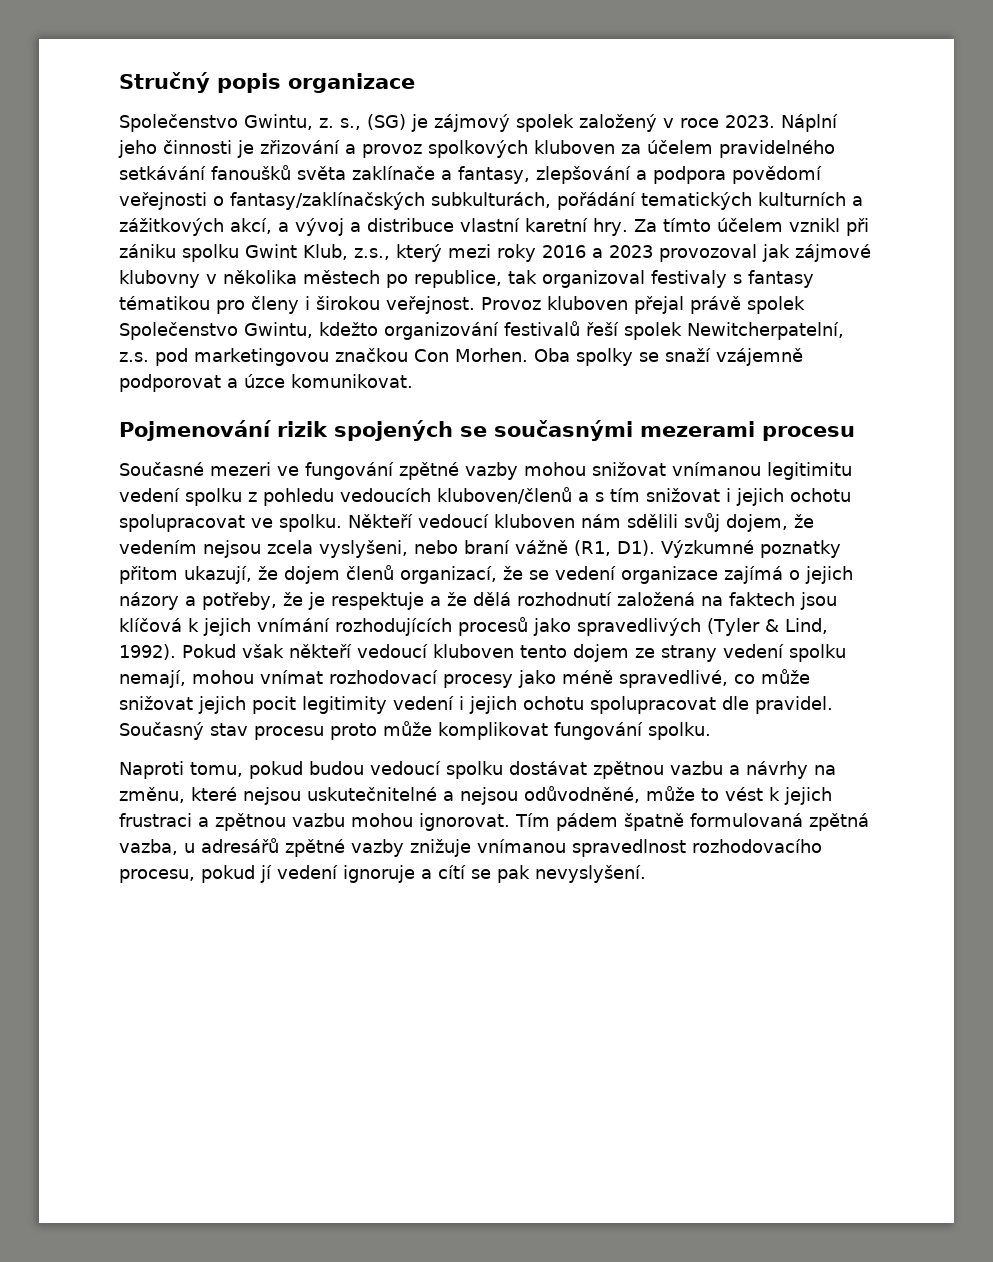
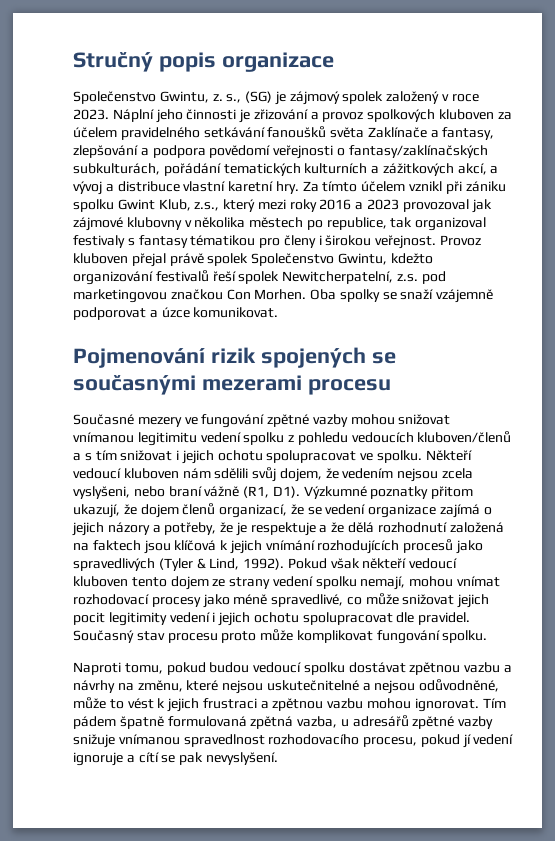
- Náplní jeho činnosti je zřizování a provoz spolkových kluboven za účelem pravidelného setkávání fanoušků světa zaklínače a fantasy, zlepšování a podpora povědomí veřejnosti o fantasy/zaklínačských subkulturách, pořádání tematických kulturních a zážitkových akcí, a vývoj a distribuce vlastní karetní hry.
+ Náplní jeho činnosti je zřizování a provoz spolkových kluboven za účelem pravidelného setkávání fanoušků světa Zaklínače a fantasy, zlepšování a podpora povědomí veřejnosti o fantasy/zaklínačských subkulturách, pořádání tematických kulturních a zážitkových akcí, a vývoj a distribuce vlastní karetní hry.
- Současné mezeri ve fungování zpětné vazby mohou snižovat vnímanou legitimitu vedení spolku z pohledu vedoucích kluboven/členů a s tím snižovat i jejich ochotu spolupracovat ve spolku.
+ Současné mezery ve fungování zpětné vazby mohou snižovat vnímanou legitimitu vedení spolku z pohledu vedoucích kluboven/členů a s tím snižovat i jejich ochotu spolupracovat ve spolku.
- Tím pádem špatně formulovaná zpětná vazba, u adresářů zpětné vazby znižuje vnímanou spravedlnost rozhodovacího procesu, pokud jí vedení ignoruje a cítí se pak nevyslyšení.
+ Tím pádem špatně formulovaná zpětná vazba, u adresářů zpětné vazby snižuje vnímanou spravedlnost rozhodovacího procesu, pokud jí vedení ignoruje a cítí se pak nevyslyšení.

